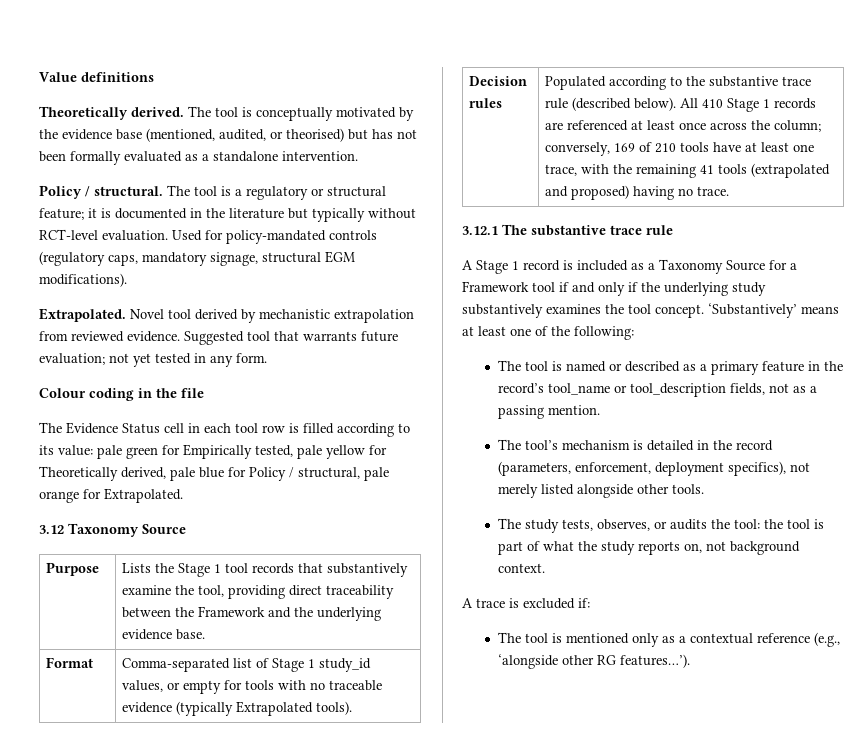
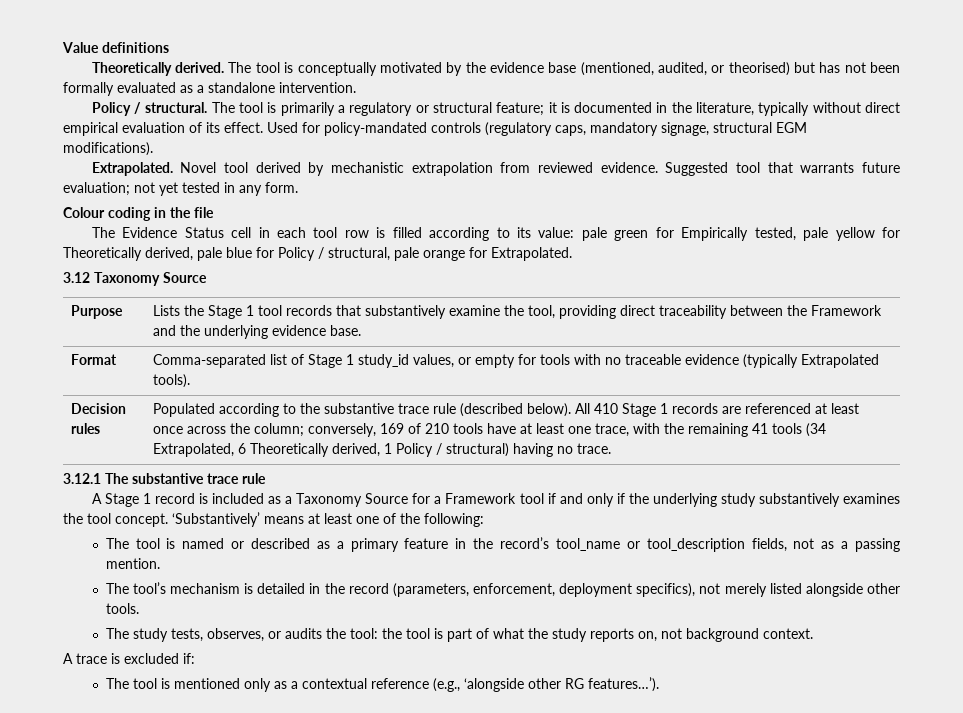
- The tool is a regulatory or structural feature; it is documented in the literature but typically without RCT-level evaluation.
+ The tool is primarily a regulatory or structural feature; it is documented in the literature, typically without direct empirical evaluation of its effect.
- All 410 Stage 1 records are referenced at least once across the column; conversely, 169 of 210 tools have at least one trace, with the remaining 41 tools (extrapolated and proposed) having no trace.
+ All 410 Stage 1 records are referenced at least once across the column; conversely, 169 of 210 tools have at least one trace, with the remaining 41 tools (34 Extrapolated, 6 Theoretically derived, 1 Policy / structural) having no trace.

